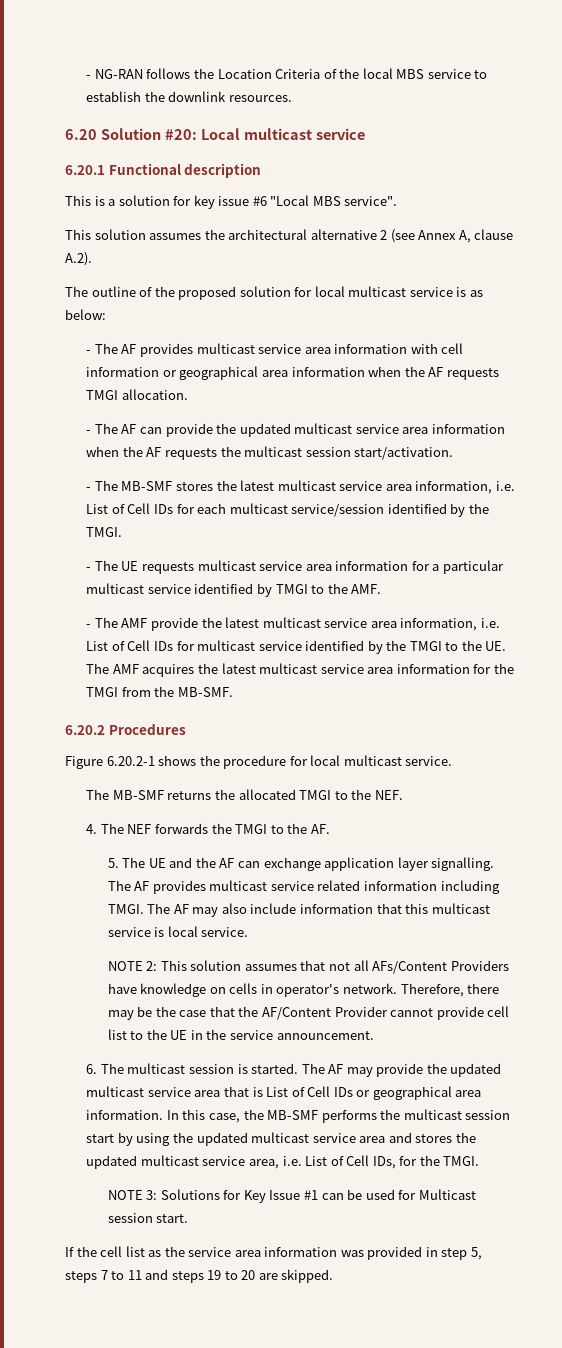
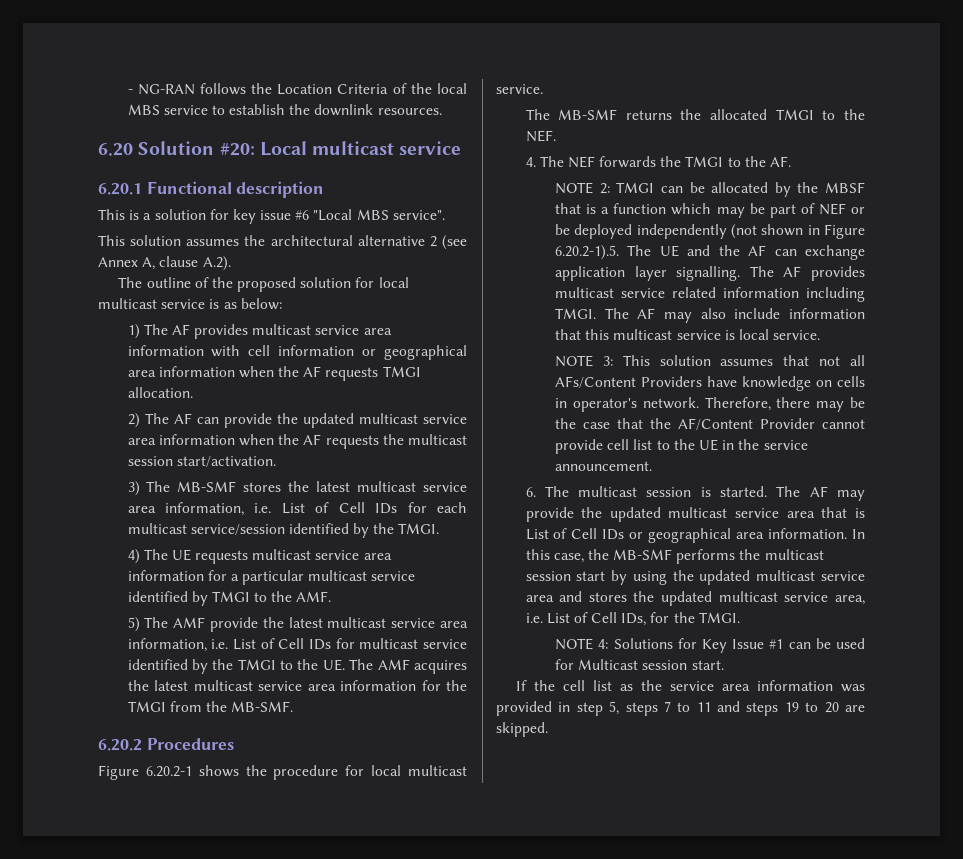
- - The AF provides multicast service area information with cell information or geographical area information when the AF requests TMGI allocation.
+ 1) The AF provides multicast service area information with cell information or geographical area information when the AF requests TMGI allocation.
- - The AF can provide the updated multicast service area information when the AF requests the multicast session start/activation.
+ 2) The AF can provide the updated multicast service area information when the AF requests the multicast session start/activation.
- - The MB-SMF stores the latest multicast service area information, i.e. List of Cell IDs for each multicast service/session identified by the TMGI.
+ 3) The MB-SMF stores the latest multicast service area information, i.e. List of Cell IDs for each multicast service/session identified by the TMGI.
- - The UE requests multicast service area information for a particular multicast service identified by TMGI to the AMF.
+ 4) The UE requests multicast service area information for a particular multicast service identified by TMGI to the AMF.
- - The AMF provide the latest multicast service area information, i.e. List of Cell IDs for multicast service identified by the TMGI to the UE. The AMF acquires the latest multicast service area information for the TMGI from the MB-SMF.
+ 5) The AMF provide the latest multicast service area information, i.e. List of Cell IDs for multicast service identified by the TMGI to the UE. The AMF acquires the latest multicast service area information for the TMGI from the MB-SMF.
- 5. The UE and the AF can exchange application layer signalling.
+ NOTE 2: TMGI can be allocated by the MBSF that is a function which may be part of NEF or be deployed independently (not shown in Figure 6.20.2-1).5. The UE and the AF can exchange application layer signalling.
- NOTE 2: This solution assumes that not all AFs/Content Providers have knowledge on cells in operator's network.
+ NOTE 3: This solution assumes that not all AFs/Content Providers have knowledge on cells in operator's network.
- NOTE 3: Solutions for Key Issue #1 can be used for Multicast session start.
+ NOTE 4: Solutions for Key Issue #1 can be used for Multicast session start.

